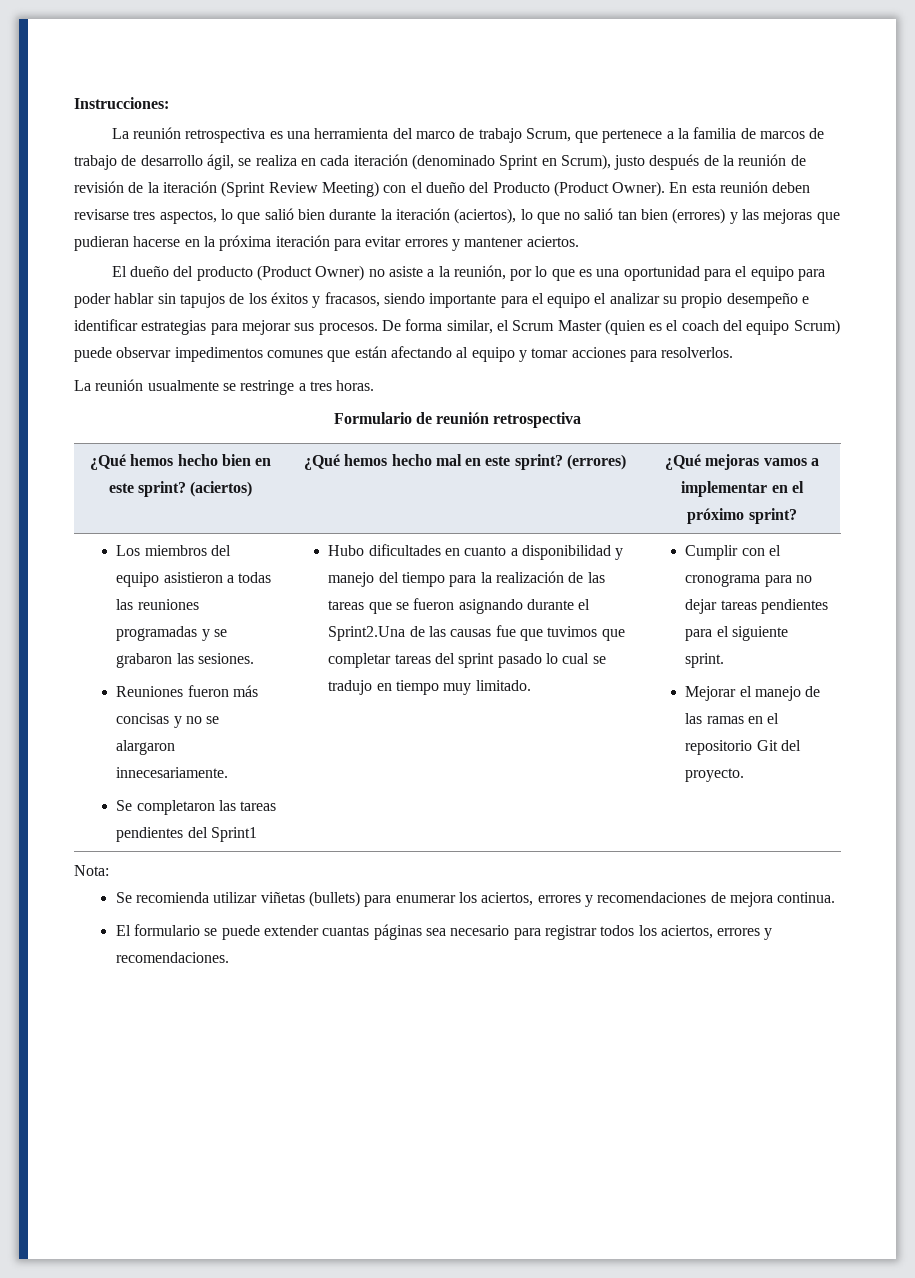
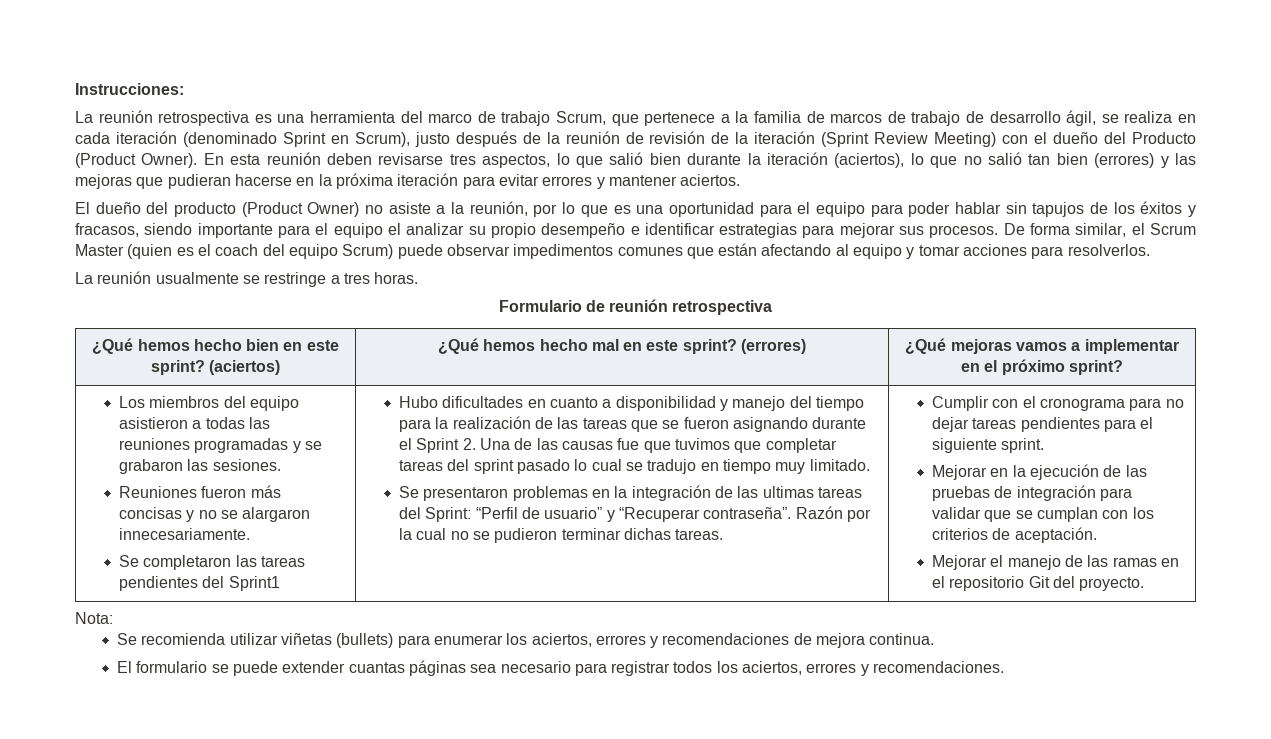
- Hubo dificultades en cuanto a disponibilidad y manejo del tiempo para la realización de las tareas que se fueron asignando durante el Sprint2.Una de las causas fue que tuvimos que completar tareas del sprint pasado lo cual se tradujo en tiempo muy limitado.
+ Hubo dificultades en cuanto a disponibilidad y manejo del tiempo para la realización de las tareas que se fueron asignando durante el Sprint 2. Una de las causas fue que tuvimos que completar tareas del sprint pasado lo cual se tradujo en tiempo muy limitado.
+ Se presentaron problemas en la integración de las ultimas tareas del Sprint: “Perfil de usuario” y “Recuperar contraseña”. Razón por la cual no se pudieron terminar dichas tareas.
+ Mejorar en la ejecución de las pruebas de integración para validar que se cumplan con los criterios de aceptación.

